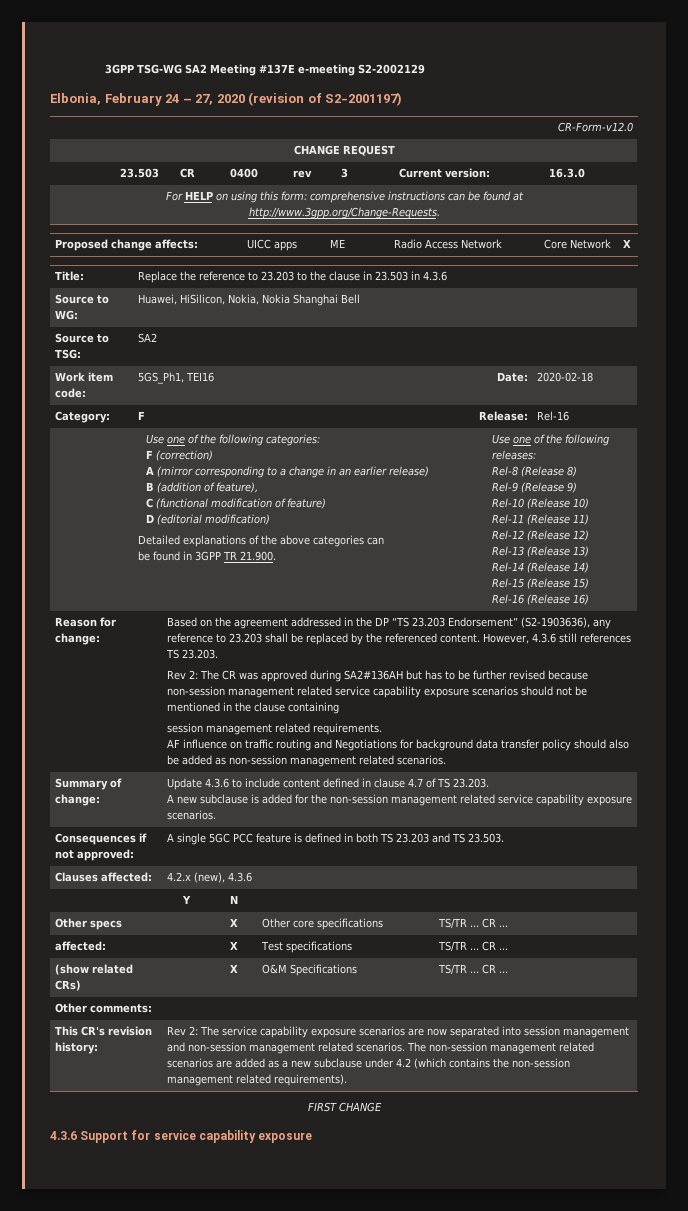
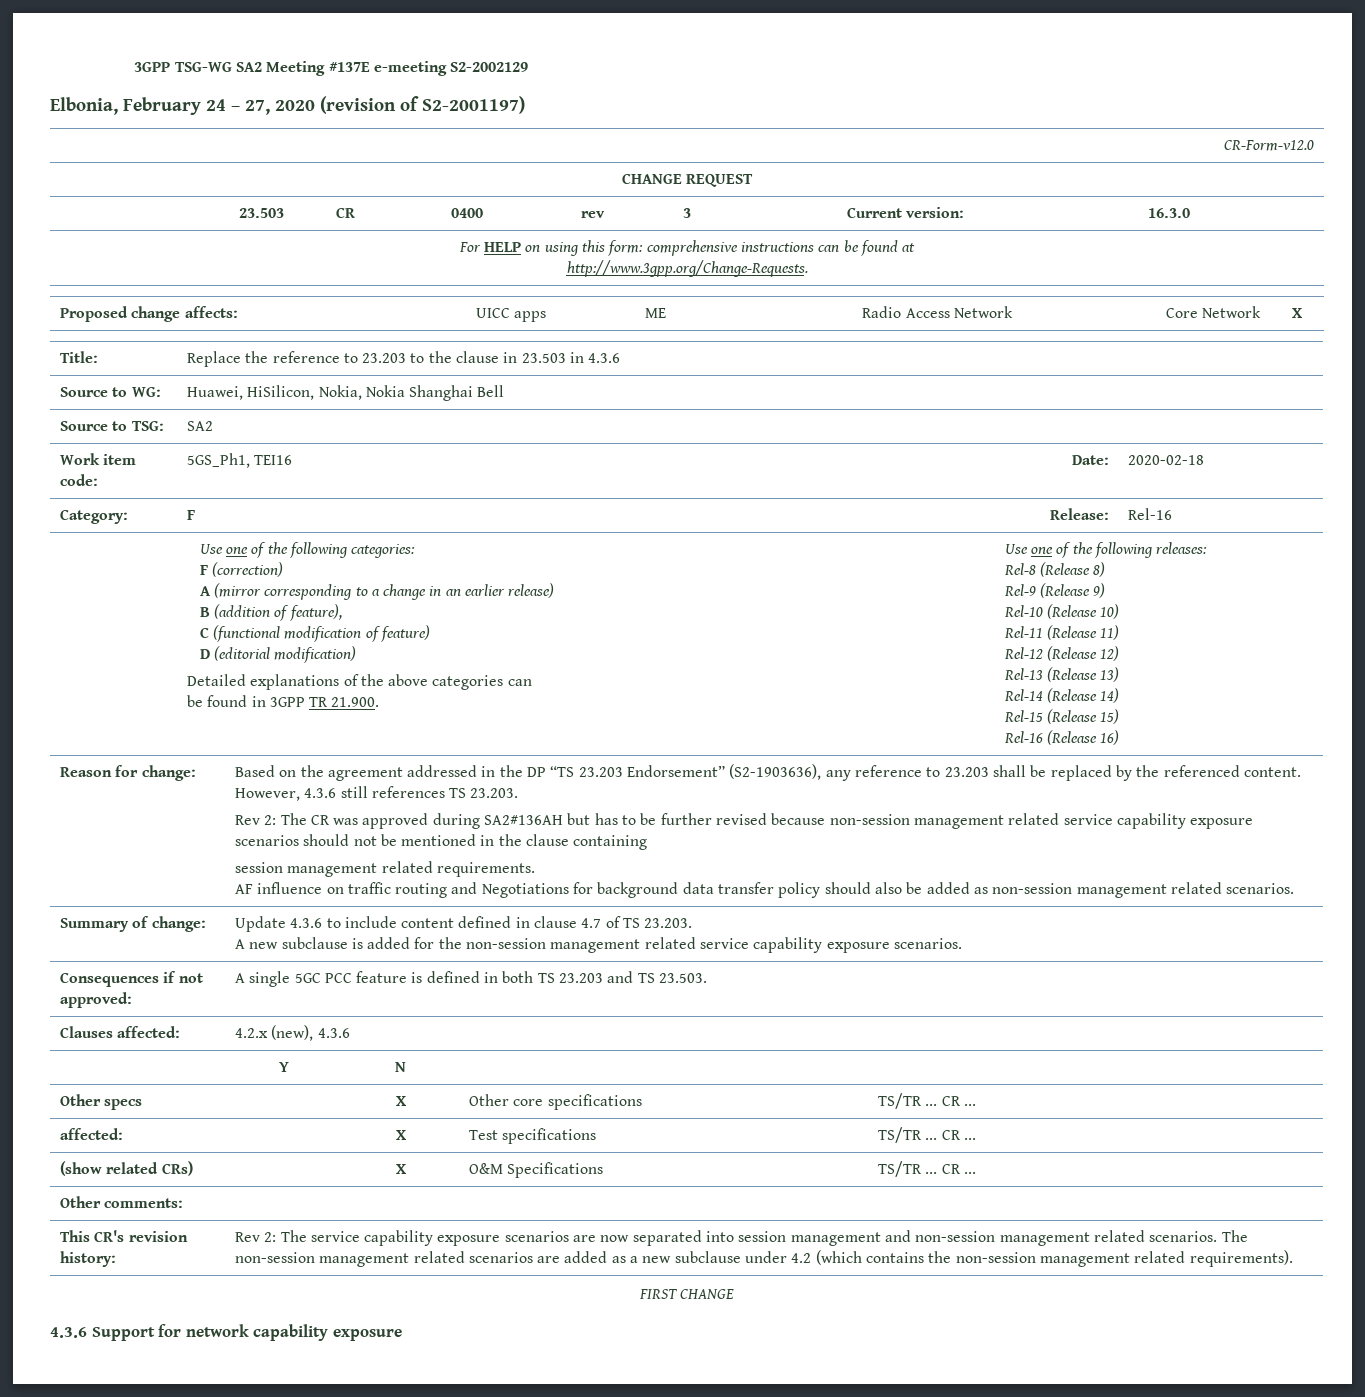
- 4.3.6 Support for service capability exposure
+ 4.3.6 Support for network capability exposure

